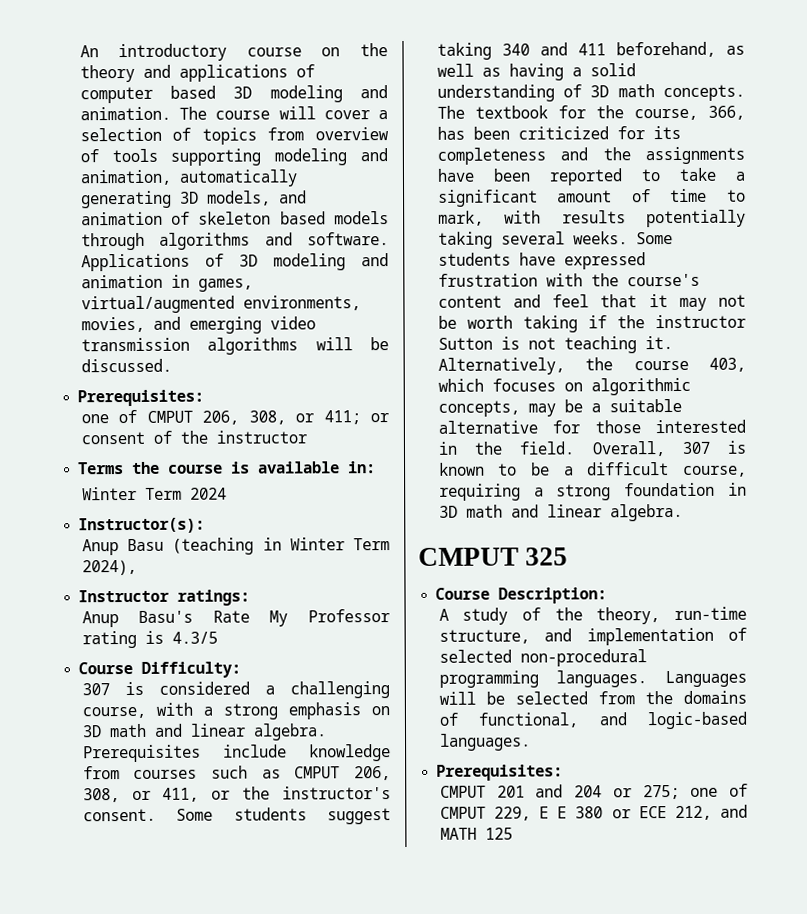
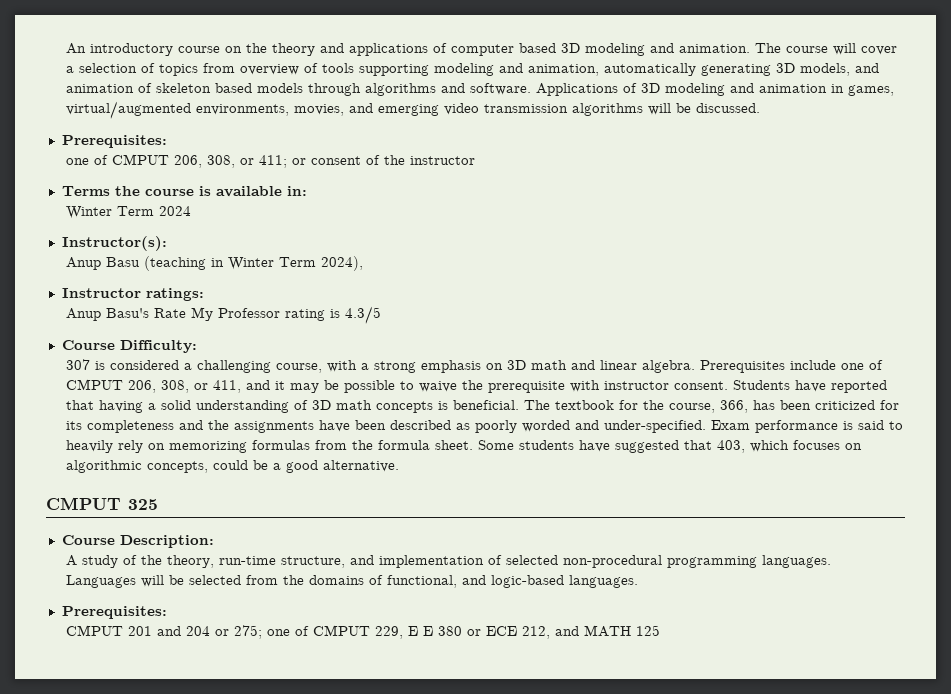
- Prerequisites include knowledge from courses such as CMPUT 206, 308, or 411, or the instructor's consent. Some students suggest taking 340 and 411 beforehand, as well as having a solid understanding of 3D math concepts.
+ Prerequisites include one of CMPUT 206, 308, or 411, and it may be possible to waive the prerequisite with instructor consent. Students have reported that having a solid understanding of 3D math concepts is beneficial.
- The textbook for the course, 366, has been criticized for its completeness and the assignments have been reported to take a significant amount of time to mark, with results potentially taking several weeks. Some students have expressed frustration with the course's content and feel that it may not be worth taking if the instructor Sutton is not teaching it. Alternatively, the course 403, which focuses on algorithmic concepts, may be a suitable alternative for those interested in the field. Overall, 307 is known to be a difficult course, requiring a strong foundation in 3D math and linear algebra.
+ The textbook for the course, 366, has been criticized for its completeness and the assignments have been described as poorly worded and under-specified. Exam performance is said to heavily rely on memorizing formulas from the formula sheet. Some students have suggested that 403, which focuses on algorithmic concepts, could be a good alternative.

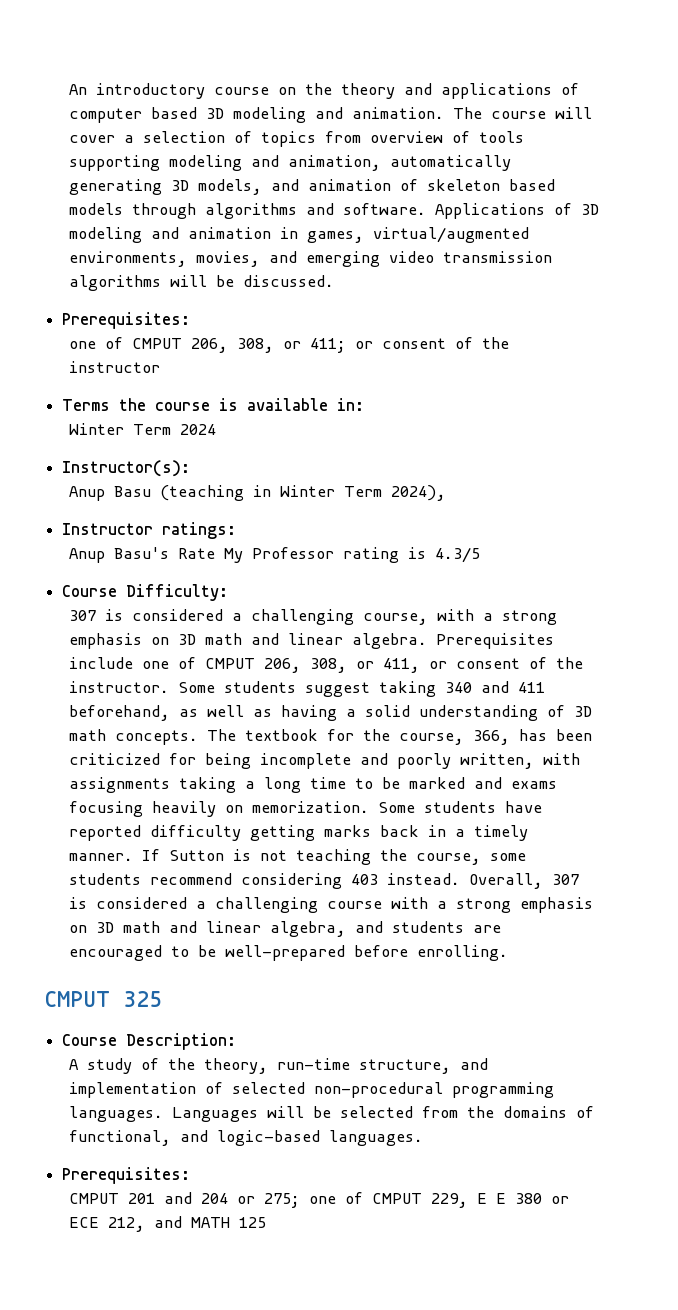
- Prerequisites include one of CMPUT 206, 308, or 411, and it may be possible to waive the prerequisite with instructor consent. Students have reported that having a solid understanding of 3D math concepts is beneficial.
+ Prerequisites include one of CMPUT 206, 308, or 411, or consent of the instructor. Some students suggest taking 340 and 411 beforehand, as well as having a solid understanding of 3D math concepts.
- The textbook for the course, 366, has been criticized for its completeness and the assignments have been described as poorly worded and under-specified. Exam performance is said to heavily rely on memorizing formulas from the formula sheet. Some students have suggested that 403, which focuses on algorithmic concepts, could be a good alternative.
+ The textbook for the course, 366, has been criticized for being incomplete and poorly written, with assignments taking a long time to be marked and exams focusing heavily on memorization. Some students have reported difficulty getting marks back in a timely manner. If Sutton is not teaching the course, some students recommend considering 403 instead. Overall, 307 is considered a challenging course with a strong emphasis on 3D math and linear algebra, and students are encouraged to be well-prepared before enrolling.

